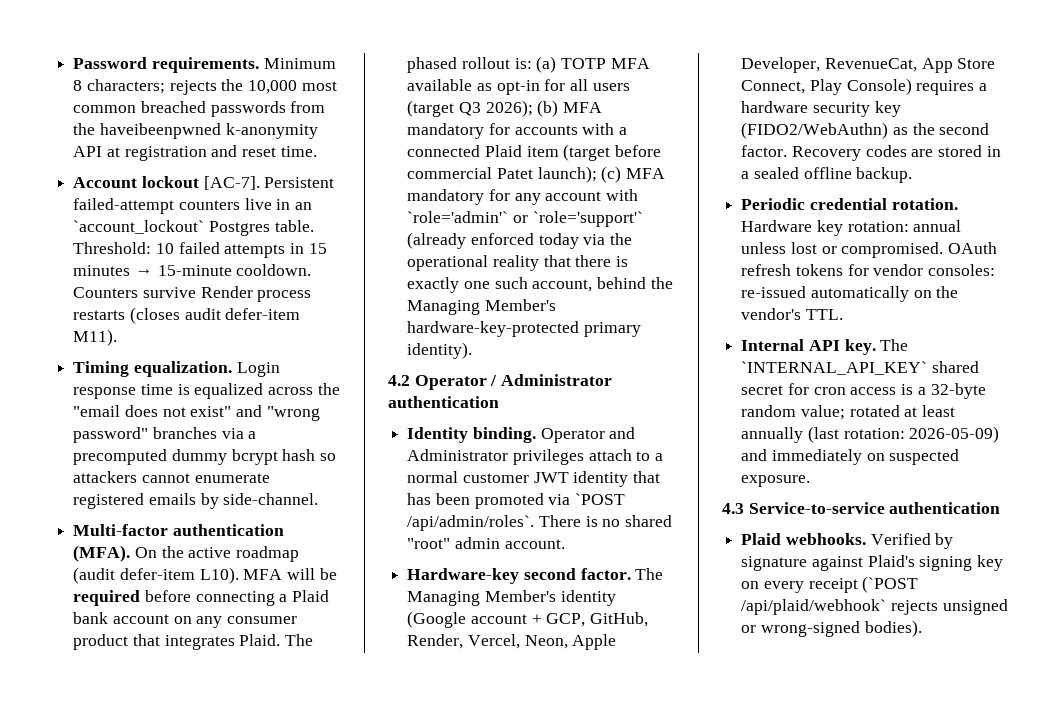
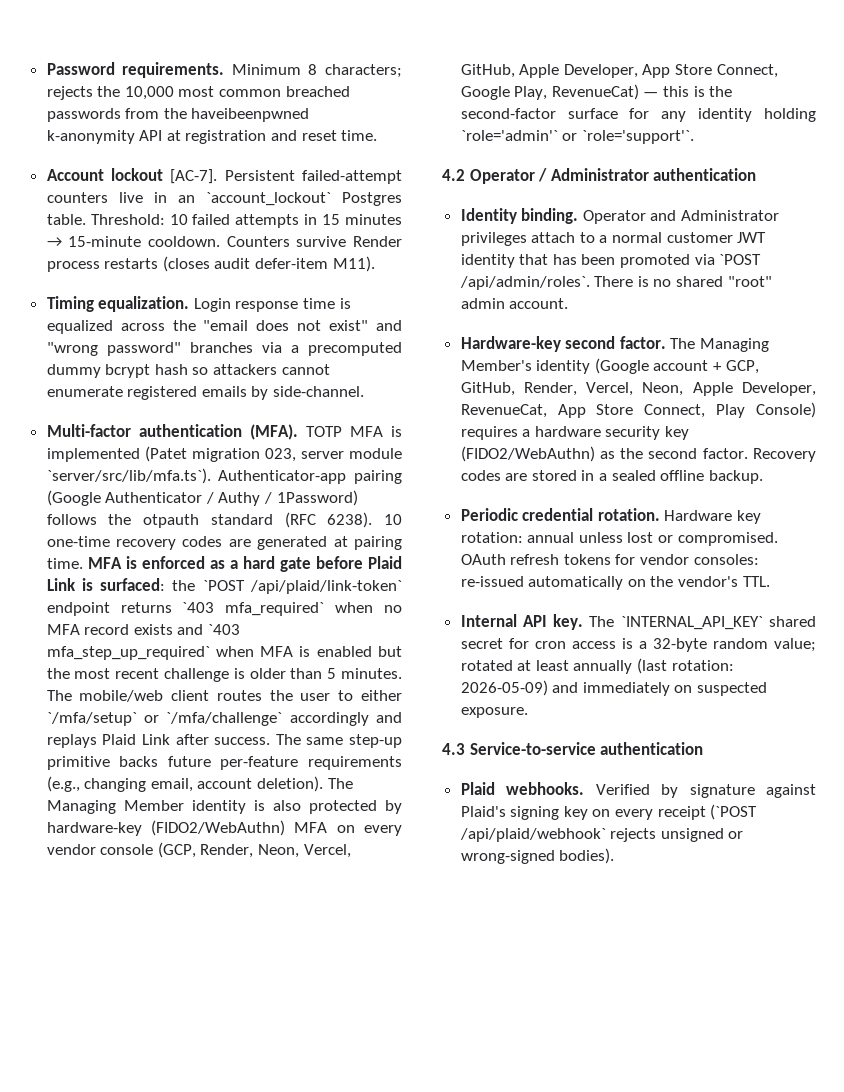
- On the active roadmap (audit defer-item L10). MFA will be required before connecting a Plaid bank account on any consumer product that integrates Plaid. The phased rollout is: (a) TOTP MFA available as opt-in for all users (target Q3 2026); (b) MFA mandatory for accounts with a connected Plaid item (target before commercial Patet launch); (c) MFA mandatory for any account with `role='admin'` or `role='support'` (already enforced today via the operational reality that there is exactly one such account, behind the Managing Member's hardware-key-protected primary identity).
+ TOTP MFA is implemented (Patet migration 023, server module `server/src/lib/mfa.ts`). Authenticator-app pairing (Google Authenticator / Authy / 1Password) follows the otpauth standard (RFC 6238). 10 one-time recovery codes are generated at pairing time. MFA is enforced as a hard gate before Plaid Link is surfaced: the `POST /api/plaid/link-token` endpoint returns `403 mfa_required` when no MFA record exists and `403 mfa_step_up_required` when MFA is enabled but the most recent challenge is older than 5 minutes. The mobile/web client routes the user to either `/mfa/setup` or `/mfa/challenge` accordingly and replays Plaid Link after success. The same step-up primitive backs future per-feature requirements (e.g., changing email, account deletion). The Managing Member identity is also protected by hardware-key (FIDO2/WebAuthn) MFA on every vendor console (GCP, Render, Neon, Vercel, GitHub, Apple Developer, App Store Connect, Google Play, RevenueCat) — this is the second-factor surface for any identity holding `role='admin'` or `role='support'`.

